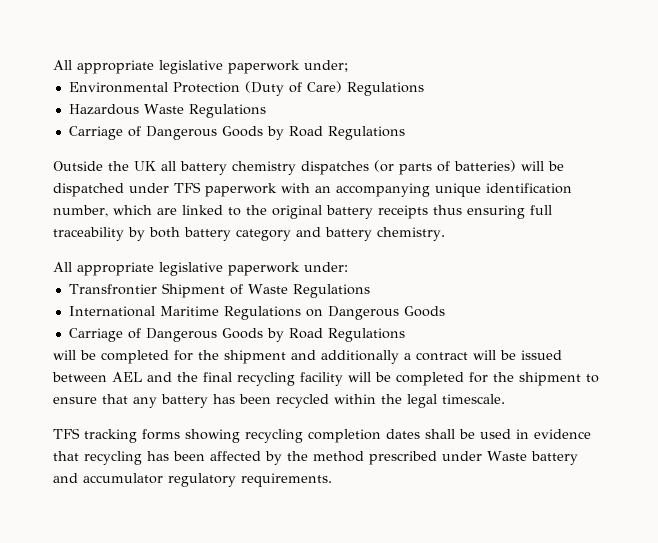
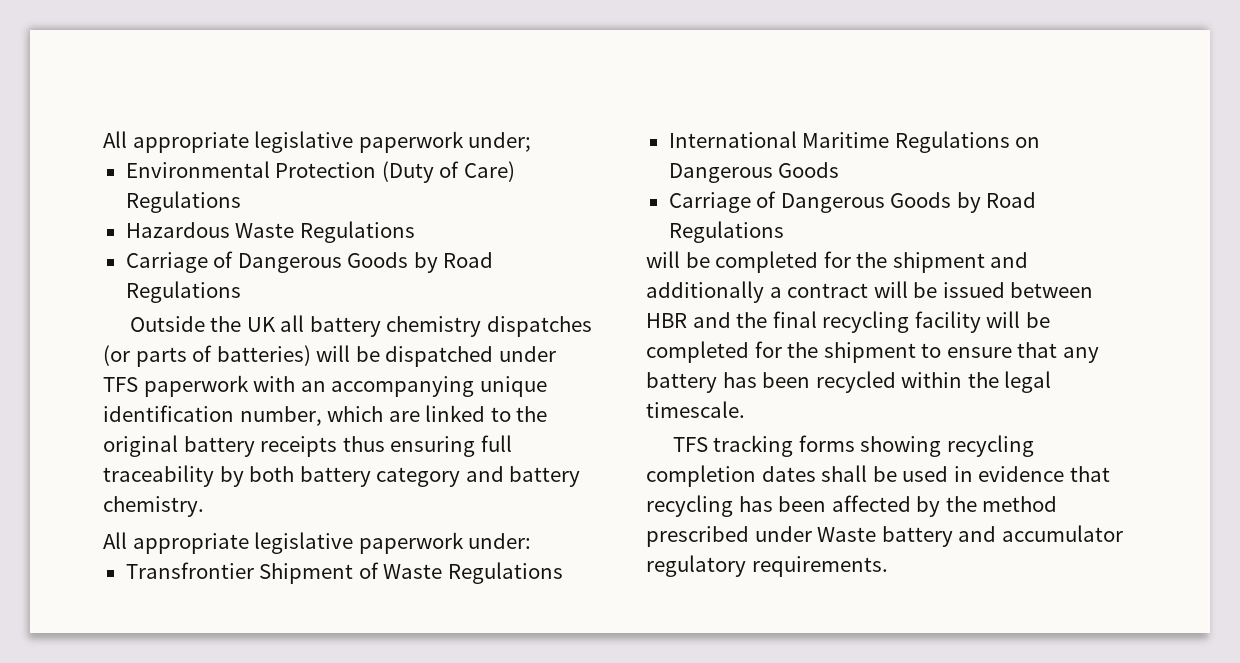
- will be completed for the shipment and additionally a contract will be issued between AEL and the final recycling facility will be completed for the shipment to ensure that any battery has been recycled within the legal timescale.
+ will be completed for the shipment and additionally a contract will be issued between HBR and the final recycling facility will be completed for the shipment to ensure that any battery has been recycled within the legal timescale.

